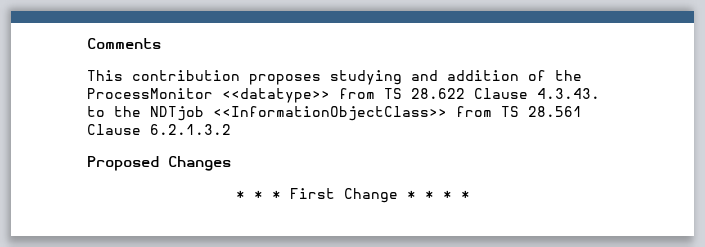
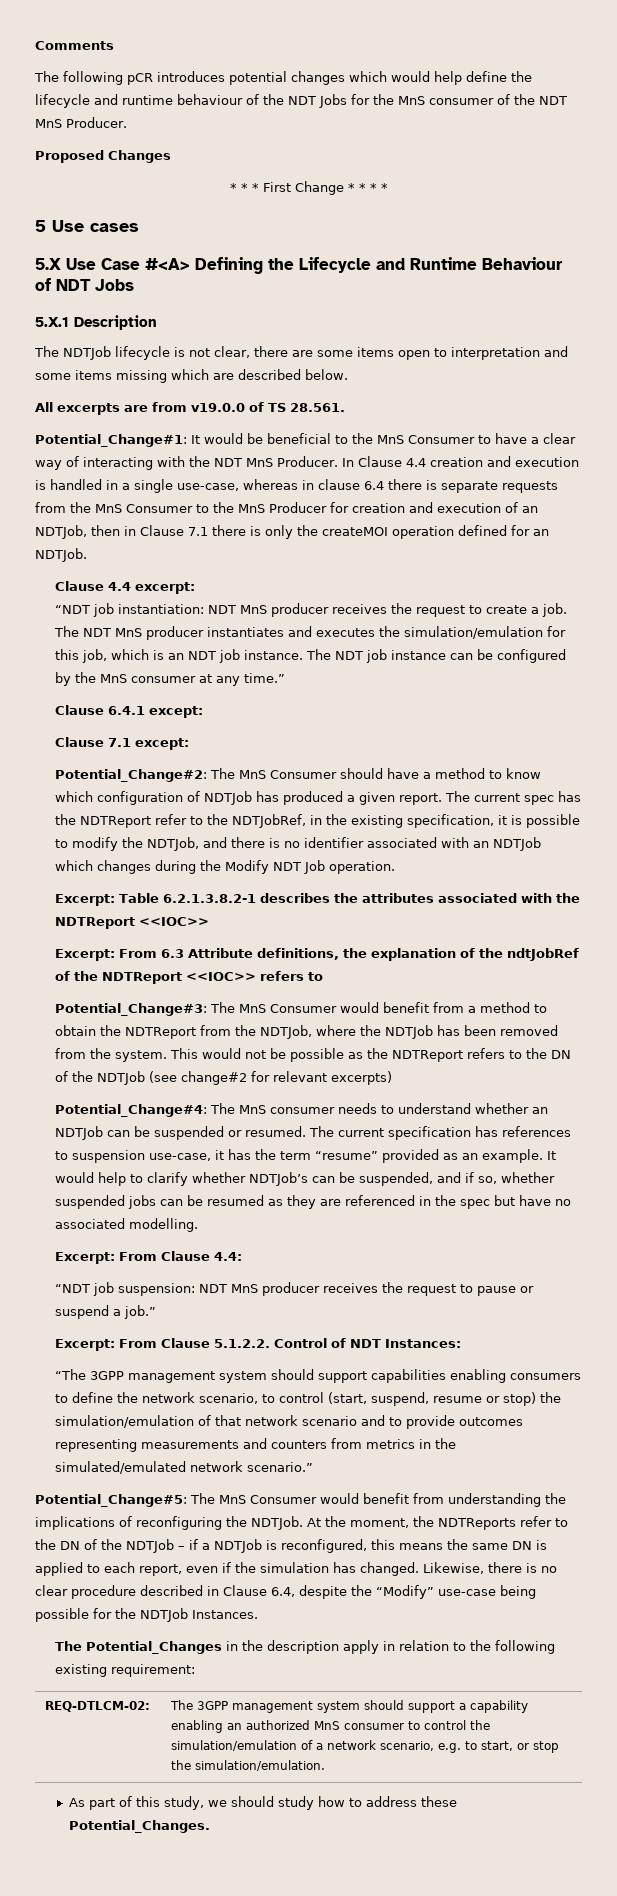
- This contribution proposes studying and addition of the ProcessMonitor <<datatype>> from TS 28.622 Clause 4.3.43. to the NDTjob <<InformationObjectClass>> from TS 28.561 Clause 6.2.1.3.2
+ The following pCR introduces potential changes which would help define the lifecycle and runtime behaviour of the NDT Jobs for the MnS consumer of the NDT MnS Producer.
+ 5 Use cases
+ 5.X Use Case #<A> Defining the Lifecycle and Runtime Behaviour of NDT Jobs
+ 5.X.1 Description
+ The NDTJob lifecycle is not clear, there are some items open to interpretation and some items missing which are described below.
+ All excerpts are from v19.0.0 of TS 28.561.
+ Potential_Change#1: It would be beneficial to the MnS Consumer to have a clear way of interacting with the NDT MnS Producer. In Clause 4.4 creation and execution is handled in a single use-case, whereas in clause 6.4 there is separate requests from the MnS Consumer to the MnS Producer for creation and execution of an NDTJob, then in Clause 7.1 there is only the createMOI operation defined for an NDTJob.
+ Clause 4.4 excerpt:
+ “NDT job instantiation: NDT MnS producer receives the request to create a job. The NDT MnS producer instantiates and executes the simulation/emulation for this job, which is an NDT job instance. The NDT job instance can be configured by the MnS consumer at any time.”
+ Clause 6.4.1 except:
+ Clause 7.1 except:
+ Potential_Change#2: The MnS Consumer should have a method to know which configuration of NDTJob has produced a given report. The current spec has the NDTReport refer to the NDTJobRef, in the existing specification, it is possible to modify the NDTJob, and there is no identifier associated with an NDTJob which changes during the Modify NDT Job operation.
+ Excerpt: Table 6.2.1.3.8.2-1 describes the attributes associated with the NDTReport <<IOC>>
+ Excerpt: From 6.3 Attribute definitions, the explanation of the ndtJobRef of the NDTReport <<IOC>> refers to
+ Potential_Change#3: The MnS Consumer would benefit from a method to obtain the NDTReport from the NDTJob, where the NDTJob has been removed from the system. This would not be possible as the NDTReport refers to the DN of the NDTJob (see change#2 for relevant excerpts)
+ Potential_Change#4: The MnS consumer needs to understand whether an NDTJob can be suspended or resumed. The current specification has references to suspension use-case, it has the term “resume” provided as an example. It would help to clarify whether NDTJob’s can be suspended, and if so, whether suspended jobs can be resumed as they are referenced in the spec but have no associated modelling.
+ Excerpt: From Clause 4.4:
+ “NDT job suspension: NDT MnS producer receives the request to pause or suspend a job.”
+ Excerpt: From Clause 5.1.2.2. Control of NDT Instances:
+ “The 3GPP management system should support capabilities enabling consumers to define the network scenario, to control (start, suspend, resume or stop) the simulation/emulation of that network scenario and to provide outcomes representing measurements and counters from metrics in the simulated/emulated network scenario.”
+ Potential_Change#5: The MnS Consumer would benefit from understanding the implications of reconfiguring the NDTJob. At the moment, the NDTReports refer to the DN of the NDTJob – if a NDTJob is reconfigured, this means the same DN is applied to each report, even if the simulation has changed. Likewise, there is no clear procedure described in Clause 6.4, despite the “Modify” use-case being possible for the NDTJob Instances.
+ The Potential_Changes in the description apply in relation to the following existing requirement:
+ REQ-DTLCM-02: | The 3GPP management system should support a capability enabling an authorized MnS consumer to control the simulation/emulation of a network scenario, e.g. to start, or stop the simulation/emulation.
+ As part of this study, we should study how to address these Potential_Changes.

